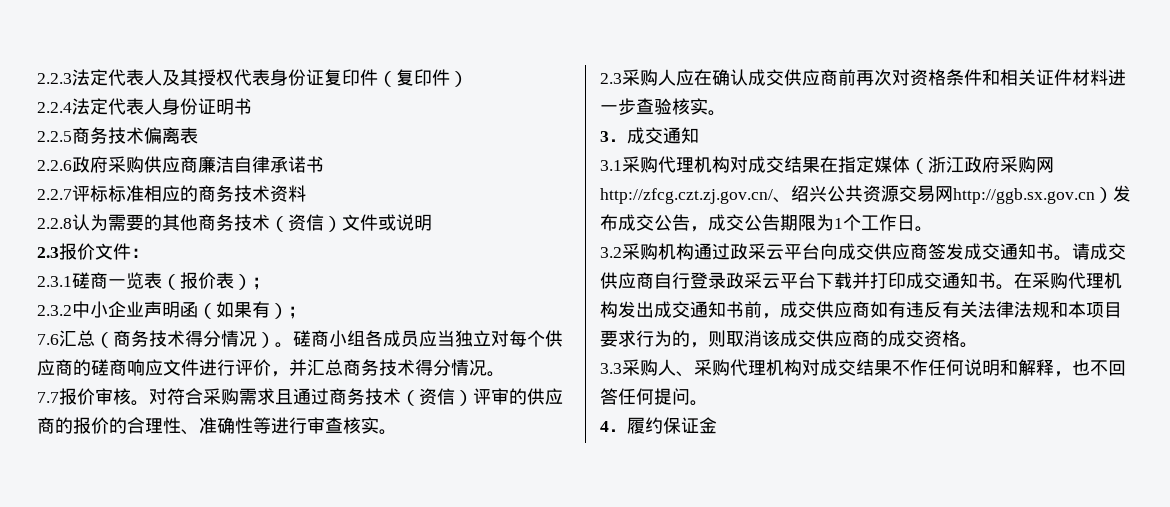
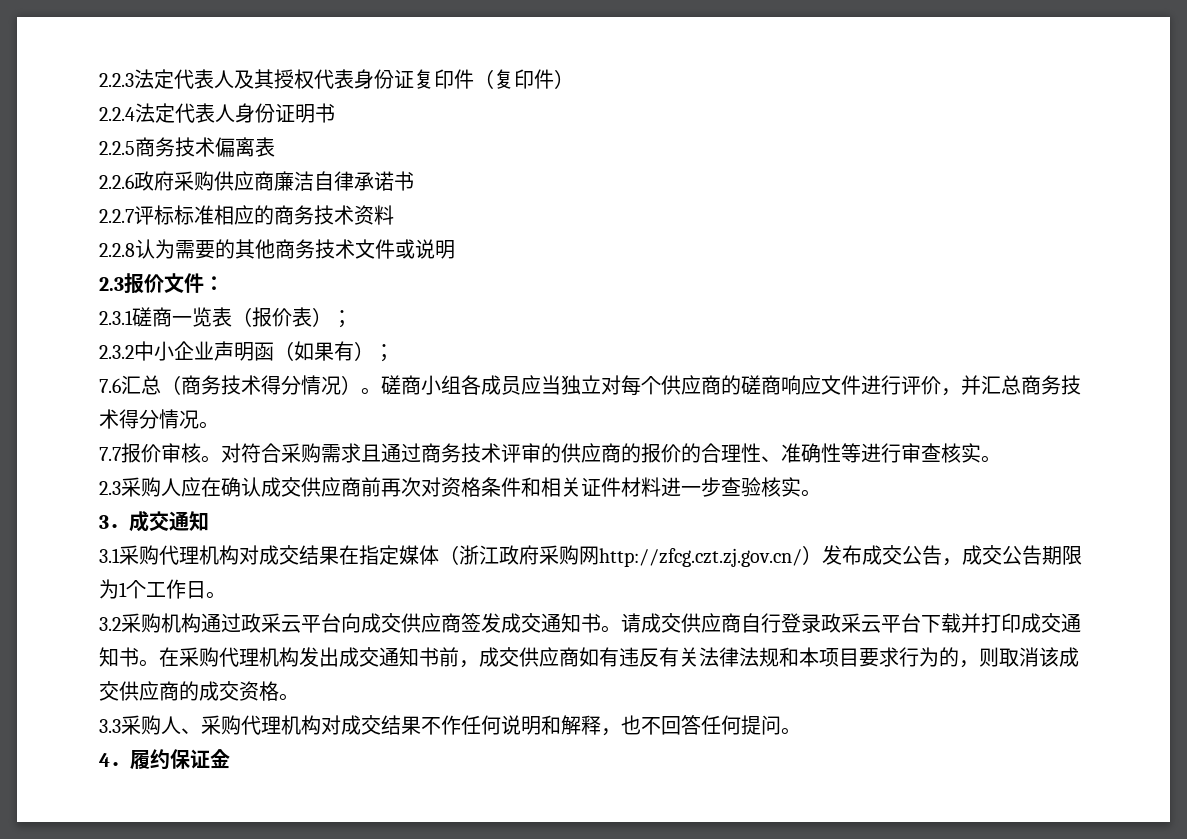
- 2.2.8认为需要的其他商务技术（资信）文件或说明
+ 2.2.8认为需要的其他商务技术文件或说明
- 对符合采购需求且通过商务技术（资信）评审的供应商的报价的合理性、准确性等进行审查核实。
+ 对符合采购需求且通过商务技术评审的供应商的报价的合理性、准确性等进行审查核实。
- 3.1采购代理机构对成交结果在指定媒体（浙江政府采购网http://zfcg.czt.zj.gov.cn/、绍兴公共资源交易网http://ggb.sx.gov.cn）发布成交公告，成交公告期限为1个工作日。
+ 3.1采购代理机构对成交结果在指定媒体（浙江政府采购网http://zfcg.czt.zj.gov.cn/）发布成交公告，成交公告期限为1个工作日。

